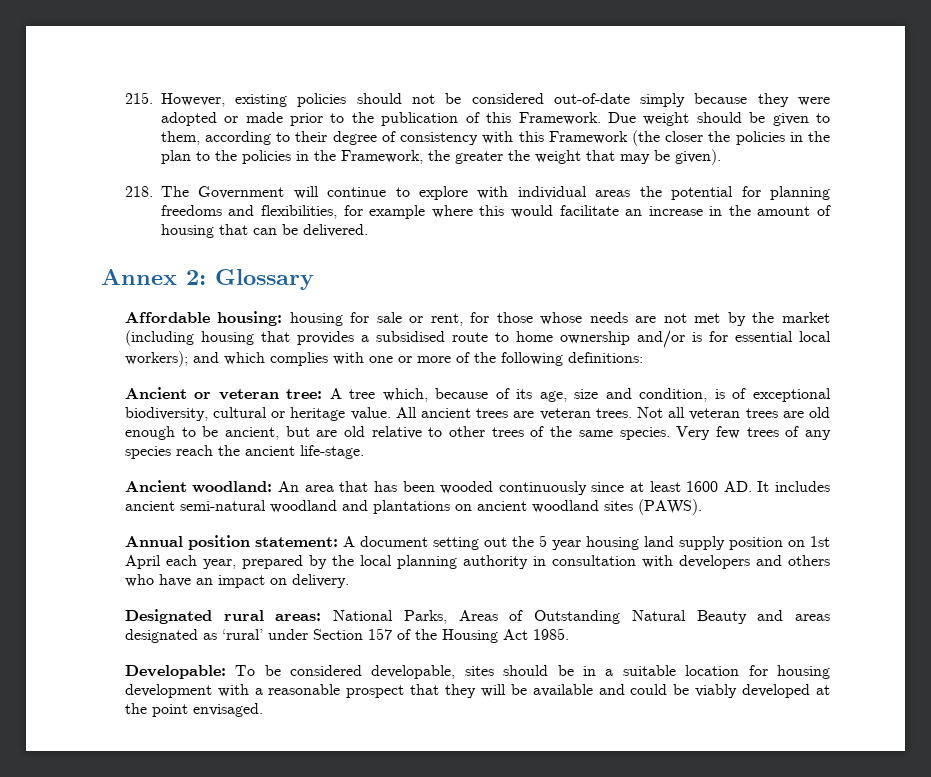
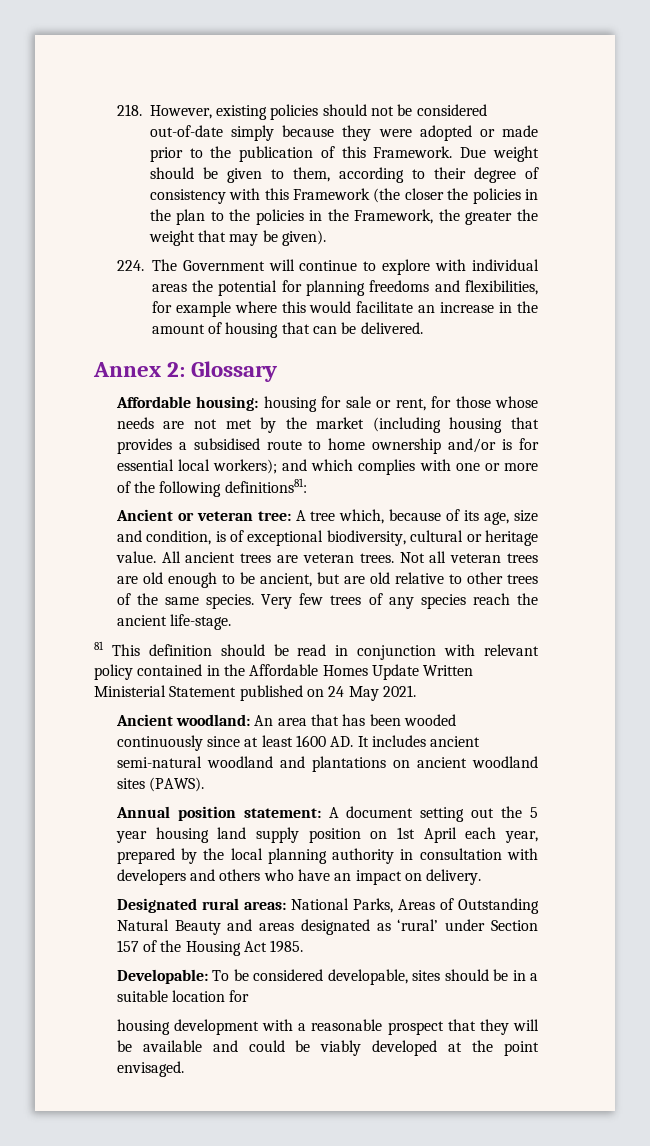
- 215. However, existing policies should not be considered out-of-date simply because they were adopted or made prior to the publication of this Framework.
+ 218. However, existing policies should not be considered out-of-date simply because they were adopted or made prior to the publication of this Framework.
- 218. The Government will continue to explore with individual areas the potential for planning freedoms and flexibilities, for example where this would facilitate an increase in the amount of housing that can be delivered.
+ 224. The Government will continue to explore with individual areas the potential for planning freedoms and flexibilities, for example where this would facilitate an increase in the amount of housing that can be delivered.
- Affordable housing: housing for sale or rent, for those whose needs are not met by the market (including housing that provides a subsidised route to home ownership and/or is for essential local workers); and which complies with one or more of the following definitions:
+ Affordable housing: housing for sale or rent, for those whose needs are not met by the market (including housing that provides a subsidised route to home ownership and/or is for essential local workers); and which complies with one or more of the following definitions81:
+ 81 This definition should be read in conjunction with relevant policy contained in the Affordable Homes Update Written Ministerial Statement published on 24 May 2021.
- Developable: To be considered developable, sites should be in a suitable location for housing development with a reasonable prospect that they will be available and could be viably developed at the point envisaged.
+ Developable: To be considered developable, sites should be in a suitable location for
+ housing development with a reasonable prospect that they will be available and could be viably developed at the point envisaged.

